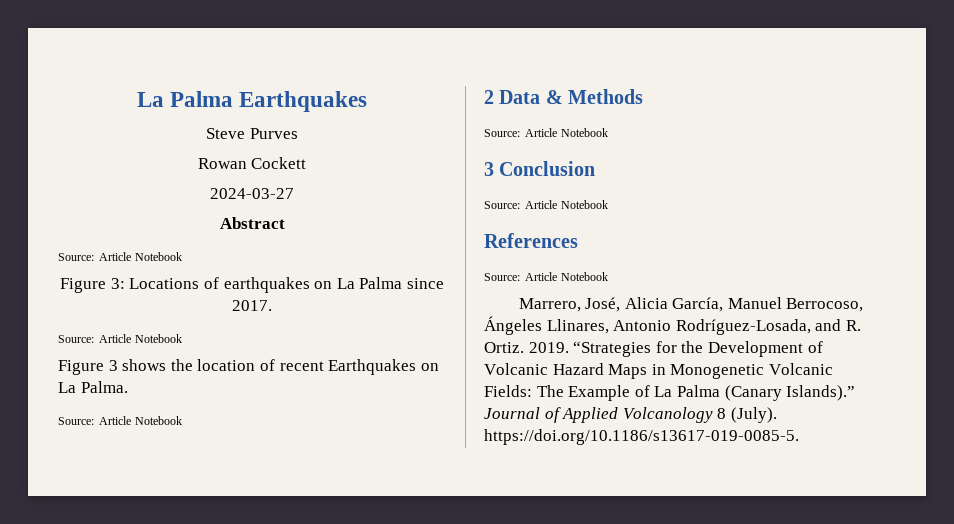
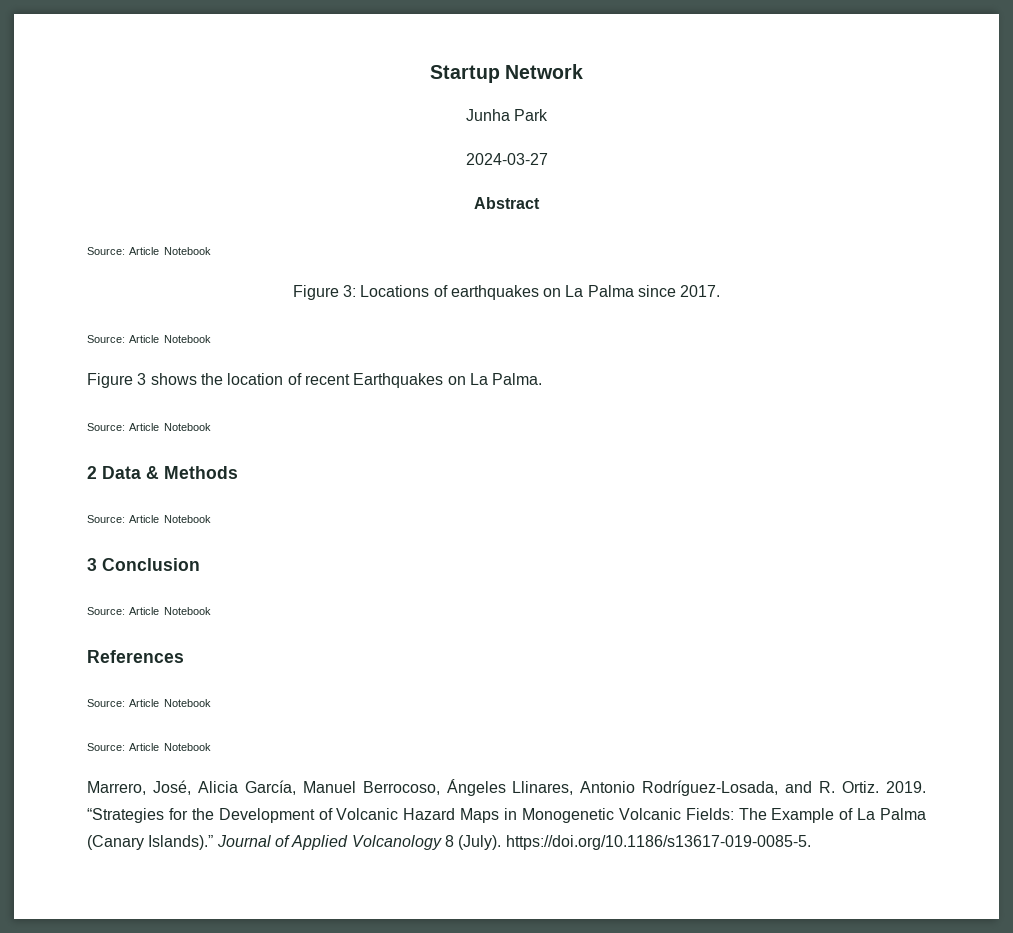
- La Palma Earthquakes
- Steve Purves
- Rowan Cockett
+ Startup Network
+ Junha Park
  References
+ Source: Article Notebook

